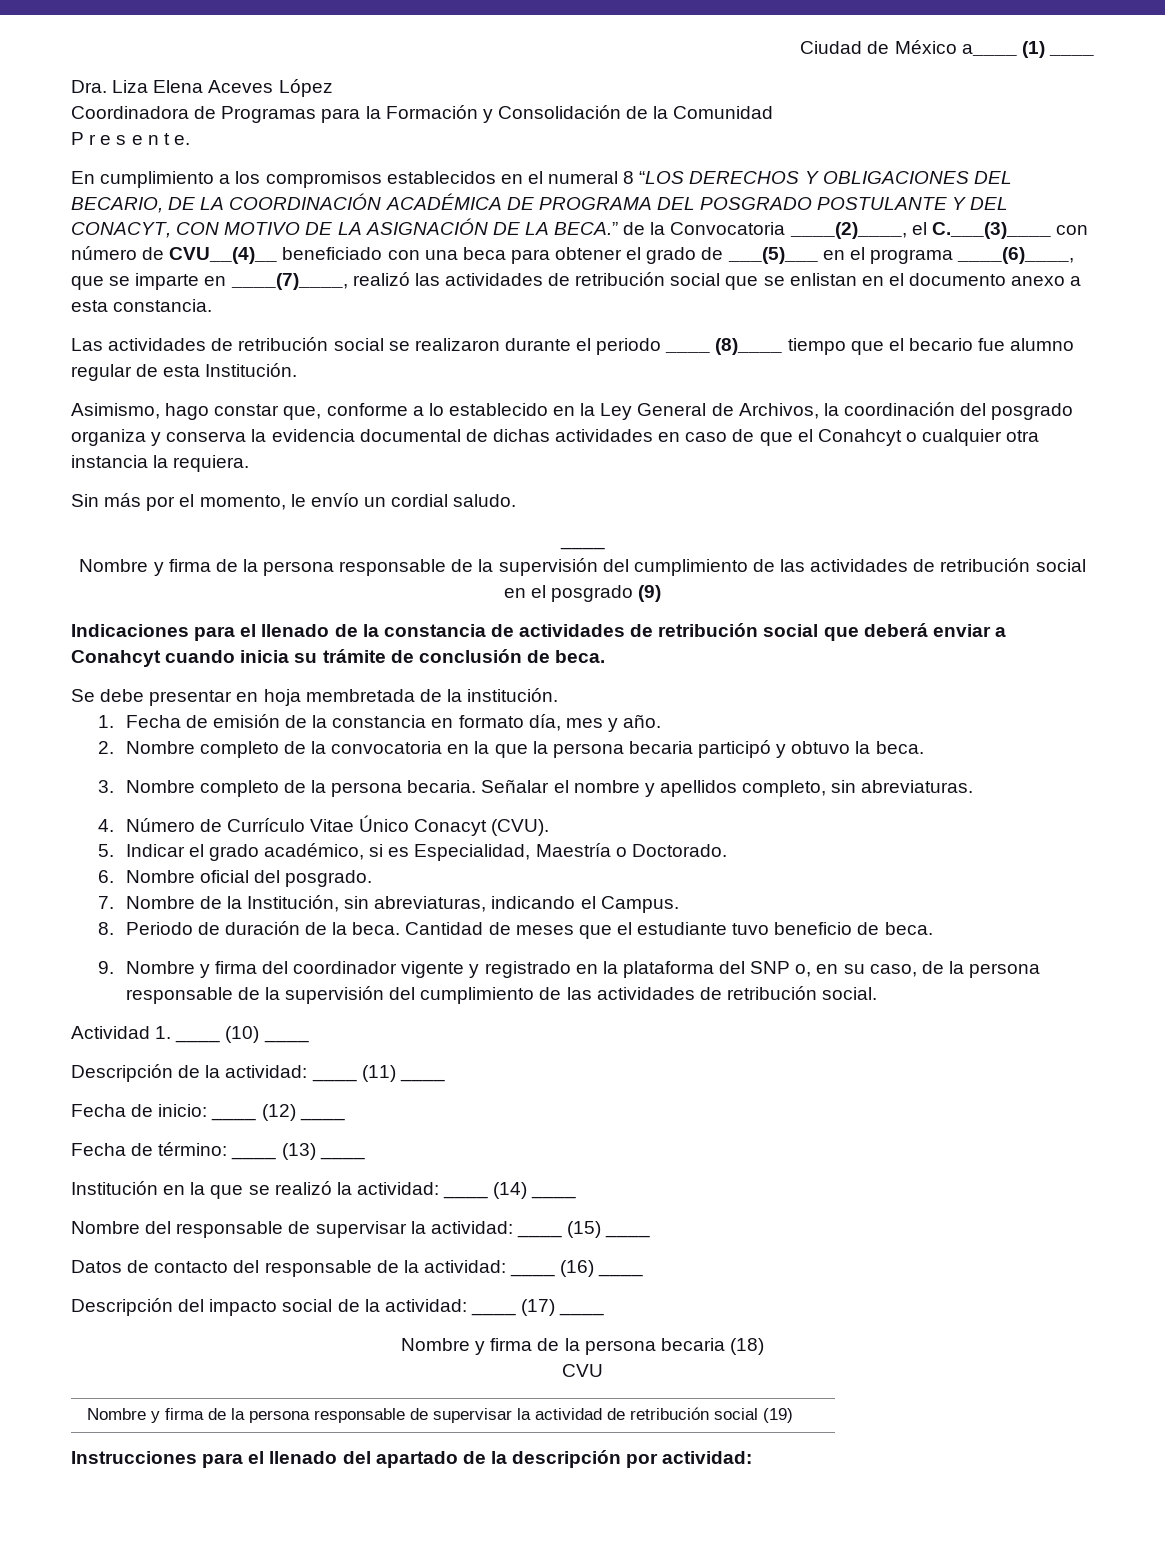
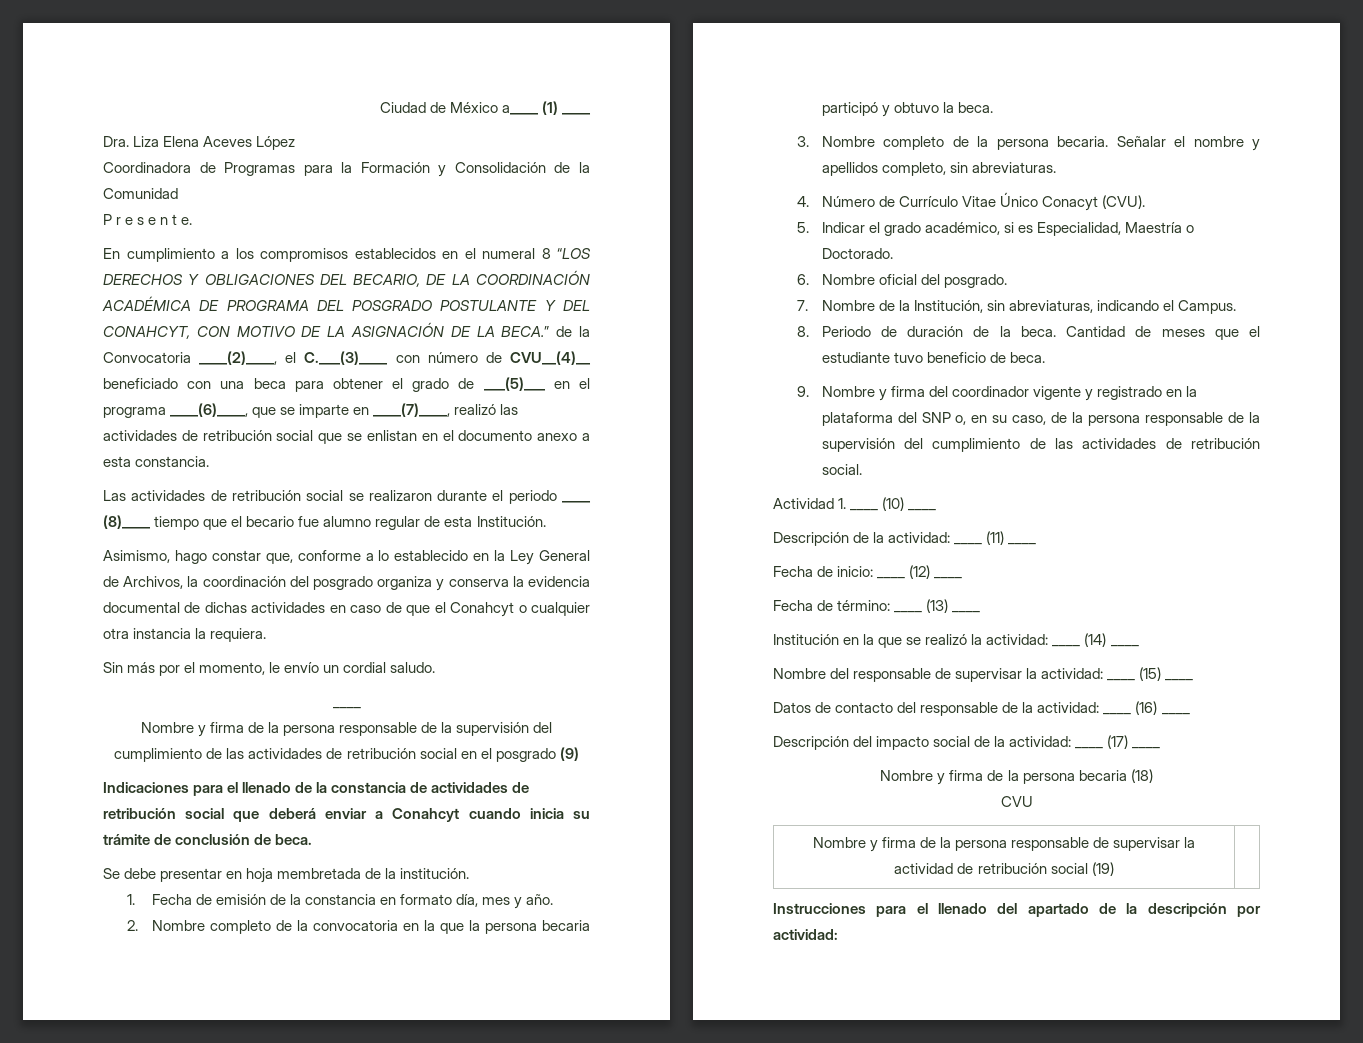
- En cumplimiento a los compromisos establecidos en el numeral 8 “LOS DERECHOS Y OBLIGACIONES DEL BECARIO, DE LA COORDINACIÓN ACADÉMICA DE PROGRAMA DEL POSGRADO POSTULANTE Y DEL CONACYT, CON MOTIVO DE LA ASIGNACIÓN DE LA BECA.” de la Convocatoria ____(2)____, el C.___(3)____ con número de CVU__(4)__ beneficiado con una beca para obtener el grado de ___(5)___ en el programa ____(6)____, que se imparte en ____(7)____, realizó las actividades de retribución social que se enlistan en el documento anexo a esta constancia.
+ En cumplimiento a los compromisos establecidos en el numeral 8 “LOS DERECHOS Y OBLIGACIONES DEL BECARIO, DE LA COORDINACIÓN ACADÉMICA DE PROGRAMA DEL POSGRADO POSTULANTE Y DEL CONAHCYT, CON MOTIVO DE LA ASIGNACIÓN DE LA BECA.” de la Convocatoria ____(2)____, el C.___(3)____ con número de CVU__(4)__ beneficiado con una beca para obtener el grado de ___(5)___ en el programa ____(6)____, que se imparte en ____(7)____, realizó las actividades de retribución social que se enlistan en el documento anexo a esta constancia.

